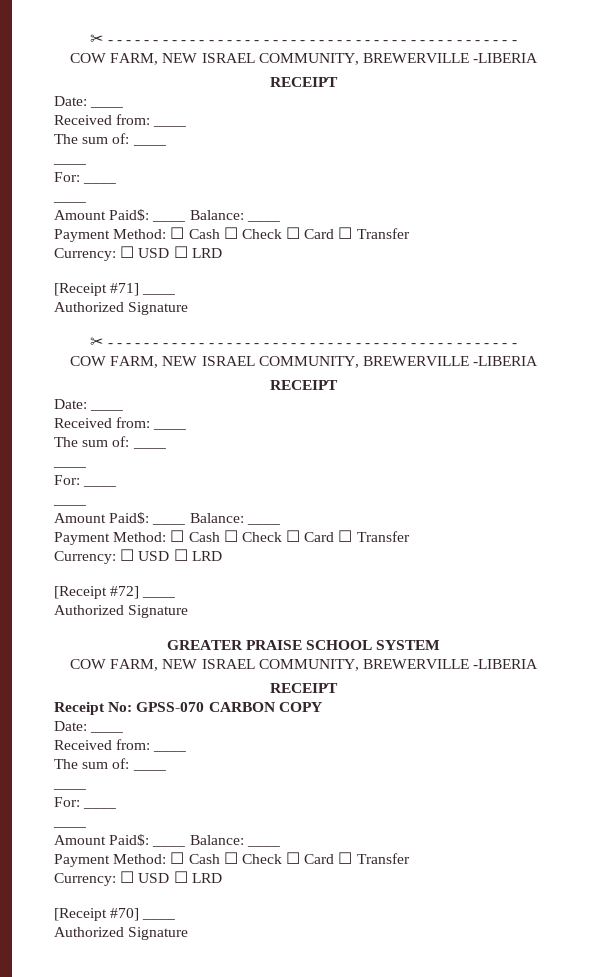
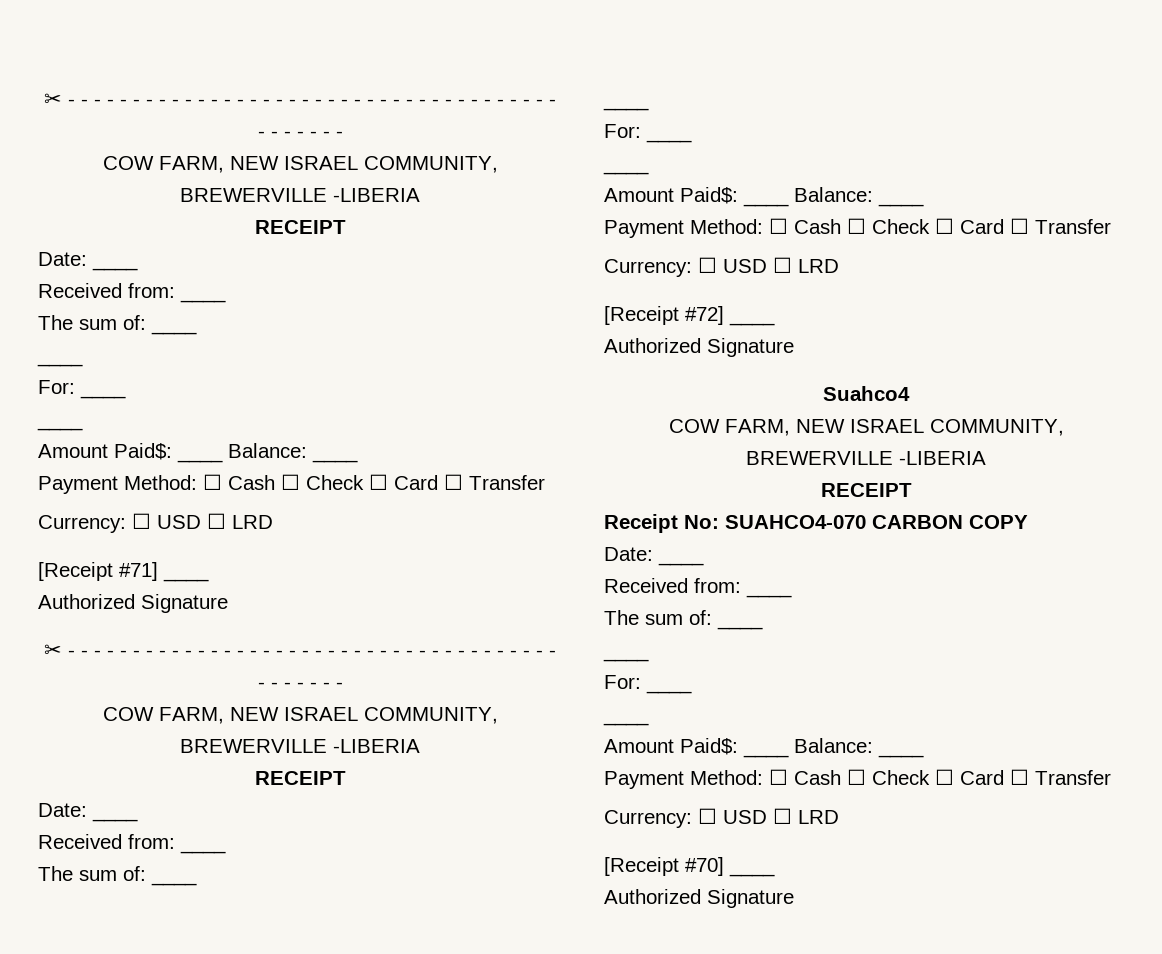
- GREATER PRAISE SCHOOL SYSTEM
+ Suahco4
- Receipt No: GPSS-070 CARBON COPY
+ Receipt No: SUAHCO4-070 CARBON COPY

